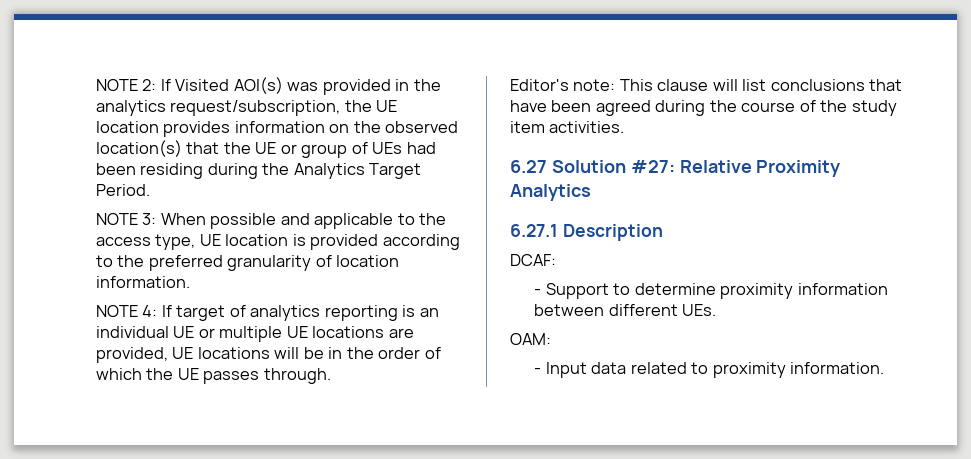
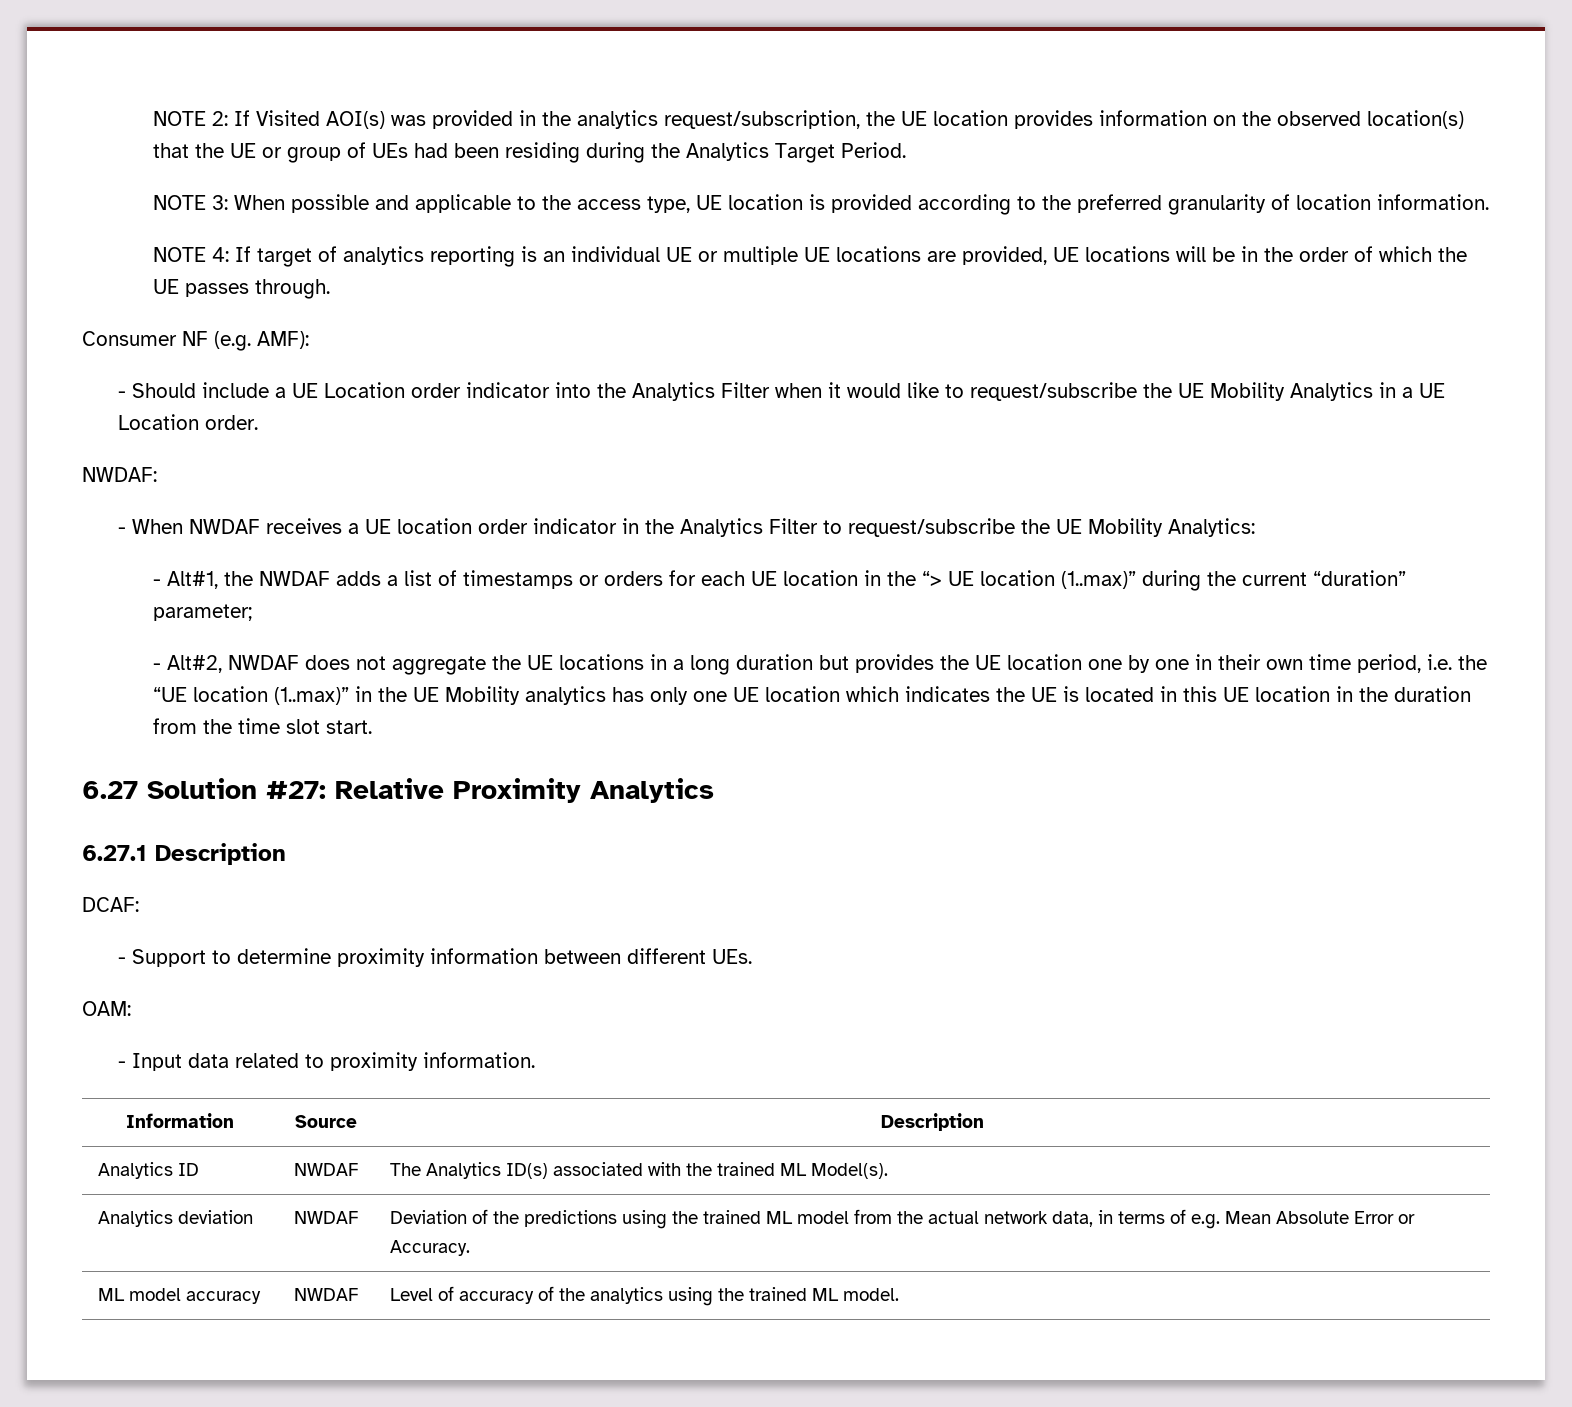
- Editor's note: This clause will list conclusions that have been agreed during the course of the study item activities.
+ Consumer NF (e.g. AMF):
+ - Should include a UE Location order indicator into the Analytics Filter when it would like to request/subscribe the UE Mobility Analytics in a UE Location order.
+ NWDAF:
+ - When NWDAF receives a UE location order indicator in the Analytics Filter to request/subscribe the UE Mobility Analytics:
+ - Alt#1, the NWDAF adds a list of timestamps or orders for each UE location in the “> UE location (1..max)” during the current “duration” parameter;
+ - Alt#2, NWDAF does not aggregate the UE locations in a long duration but provides the UE location one by one in their own time period, i.e. the “UE location (1..max)” in the UE Mobility analytics has only one UE location which indicates the UE is located in this UE location in the duration from the time slot start.
+ Information | Source | Description
+ Analytics ID | NWDAF | The Analytics ID(s) associated with the trained ML Model(s).
+ Analytics deviation | NWDAF | Deviation of the predictions using the trained ML model from the actual network data, in terms of e.g. Mean Absolute Error or Accuracy.
+ ML model accuracy | NWDAF | Level of accuracy of the analytics using the trained ML model.

